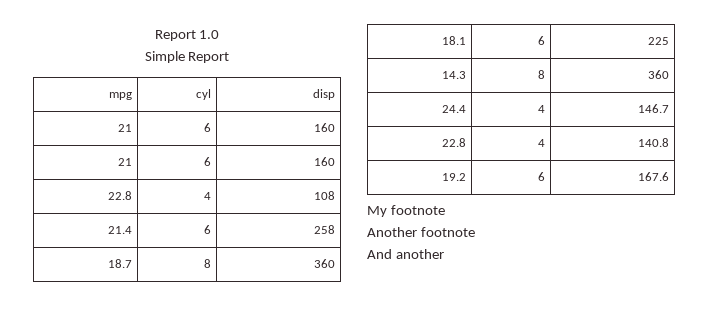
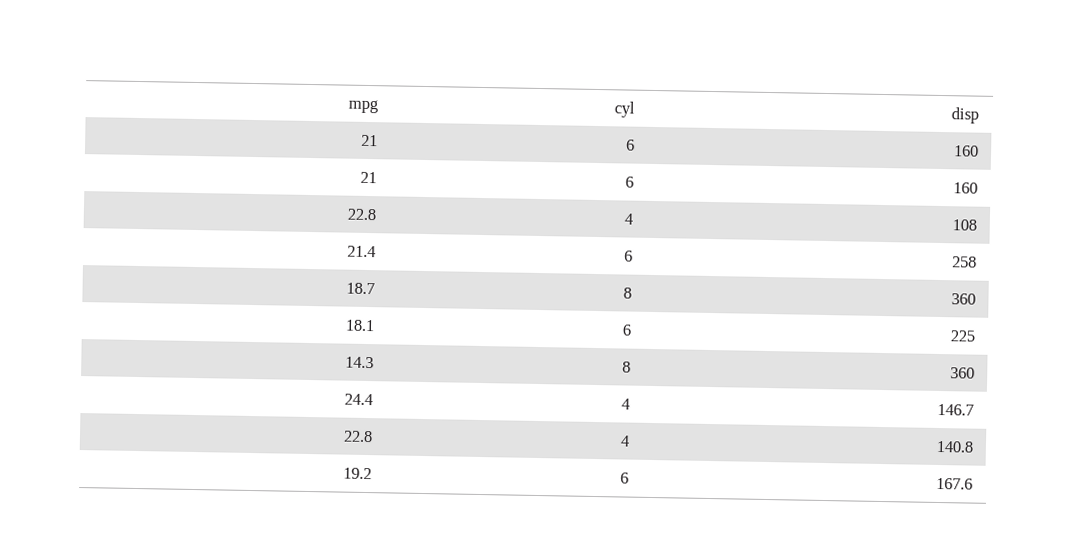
- Report 1.0
- Simple Report
- My footnote
- Another footnote
- And another

